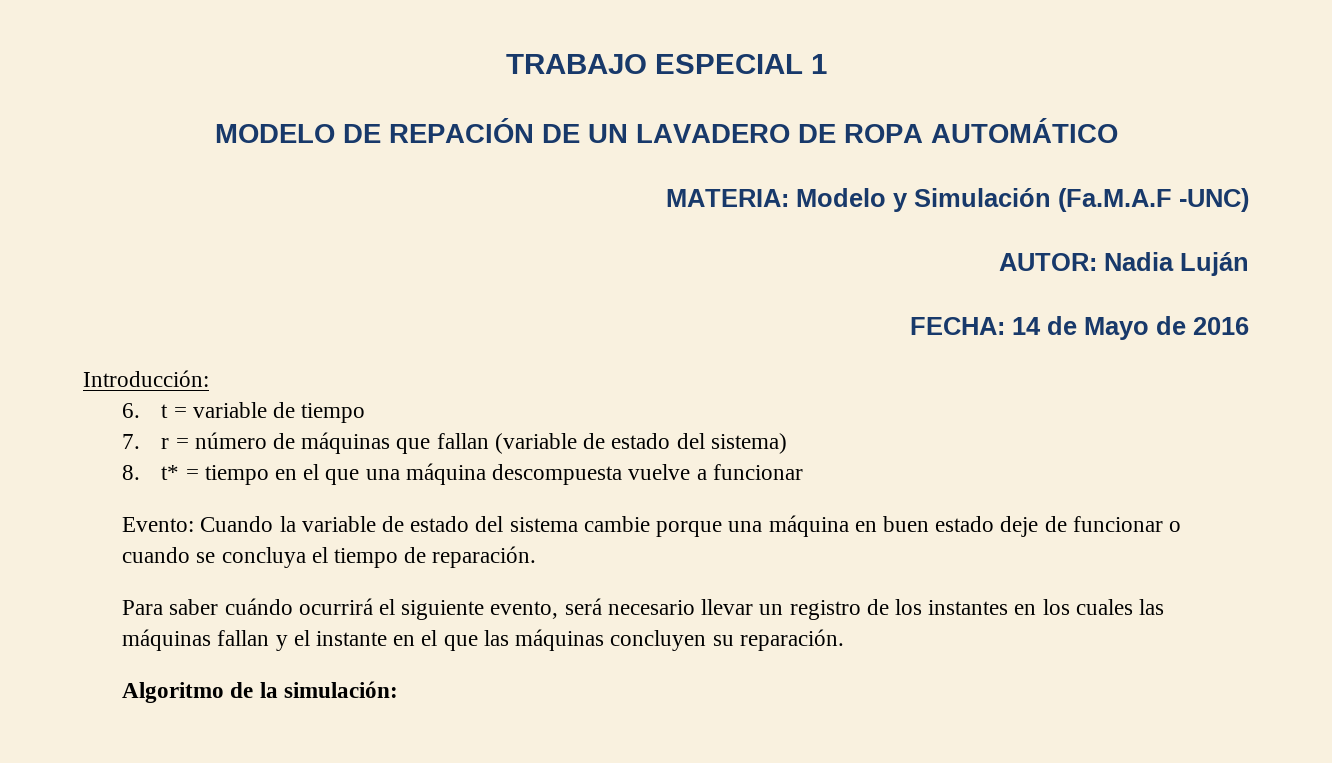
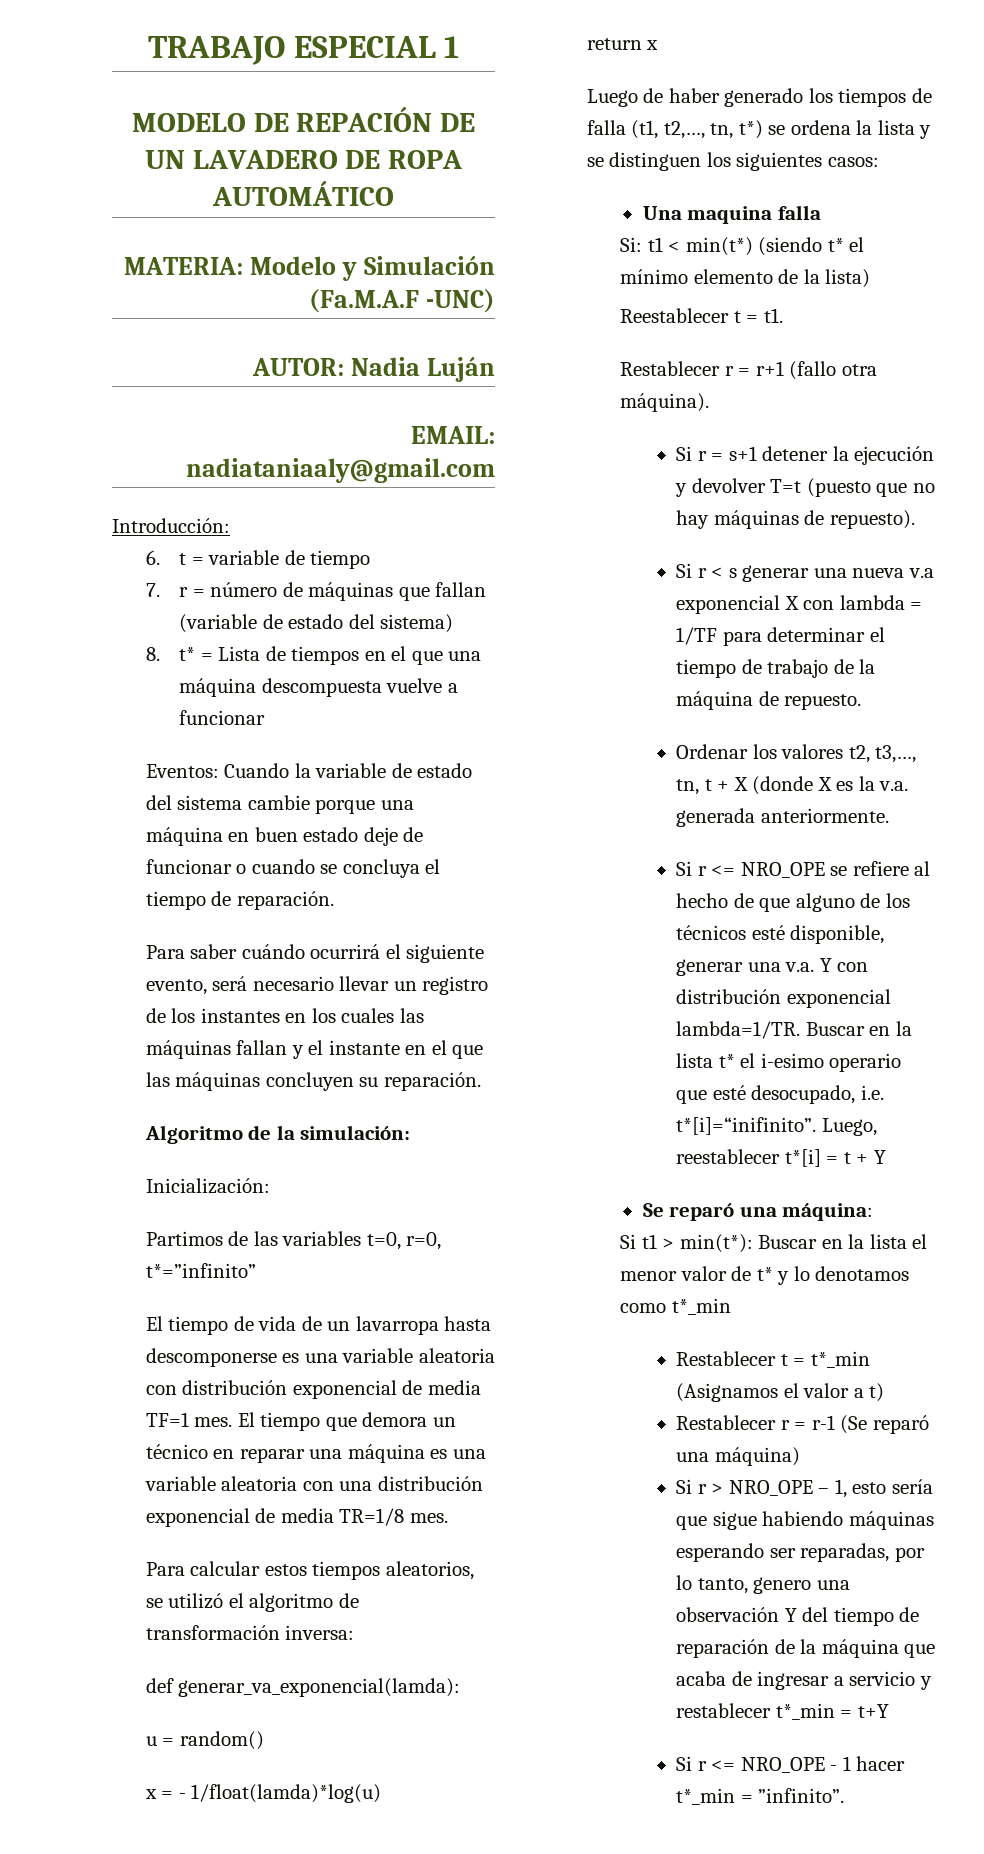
- FECHA: 14 de Mayo de 2016
+ EMAIL: nadiataniaaly@gmail.com
- 8. t* = tiempo en el que una máquina descompuesta vuelve a funcionar
+ 8. t* = Lista de tiempos en el que una máquina descompuesta vuelve a funcionar
- Evento: Cuando la variable de estado del sistema cambie porque una máquina en buen estado deje de funcionar o cuando se concluya el tiempo de reparación.
+ Eventos: Cuando la variable de estado del sistema cambie porque una máquina en buen estado deje de funcionar o cuando se concluya el tiempo de reparación.
+ Inicialización:
+ Partimos de las variables t=0, r=0, t*=”infinito”
+ El tiempo de vida de un lavarropa hasta descomponerse es una variable aleatoria con distribución exponencial de media TF=1 mes. El tiempo que demora un técnico en reparar una máquina es una variable aleatoria con una distribución exponencial de media TR=1/8 mes.
+ Para calcular estos tiempos aleatorios, se utilizó el algoritmo de transformación inversa:
+ def generar_va_exponencial(lamda):
+ u = random()
+ x = - 1/float(lamda)*log(u)
+ return x
+ Luego de haber generado los tiempos de falla (t1, t2,…, tn, t*) se ordena la lista y se distinguen los siguientes casos:
+ Una maquina falla
+ Si: t1 < min(t*) (siendo t* el mínimo elemento de la lista)
+ Reestablecer t = t1.
+ Restablecer r = r+1 (fallo otra máquina).
+ Si r = s+1 detener la ejecución y devolver T=t (puesto que no hay máquinas de repuesto).
+ Si r < s generar una nueva v.a exponencial X con lambda = 1/TF para determinar el tiempo de trabajo de la máquina de repuesto.
+ Ordenar los valores t2, t3,…, tn, t + X (donde X es la v.a. generada anteriormente.
+ Si r <= NRO_OPE se refiere al hecho de que alguno de los técnicos esté disponible, generar una v.a. Y con distribución exponencial lambda=1/TR. Buscar en la lista t* el i-esimo operario que esté desocupado, i.e. t*[i]=“inifinito”. Luego, reestablecer t*[i] = t + Y
+ Se reparó una máquina:
+ Si t1 > min(t*): Buscar en la lista el menor valor de t* y lo denotamos como t*_min
+ Restablecer t = t*_min (Asignamos el valor a t)
+ Restablecer r = r-1 (Se reparó una máquina)
+ Si r > NRO_OPE – 1, esto sería que sigue habiendo máquinas esperando ser reparadas, por lo tanto, genero una observación Y del tiempo de reparación de la máquina que acaba de ingresar a servicio y restablecer t*_min = t+Y
+ Si r <= NRO_OPE - 1 hacer t*_min = ”infinito”.

